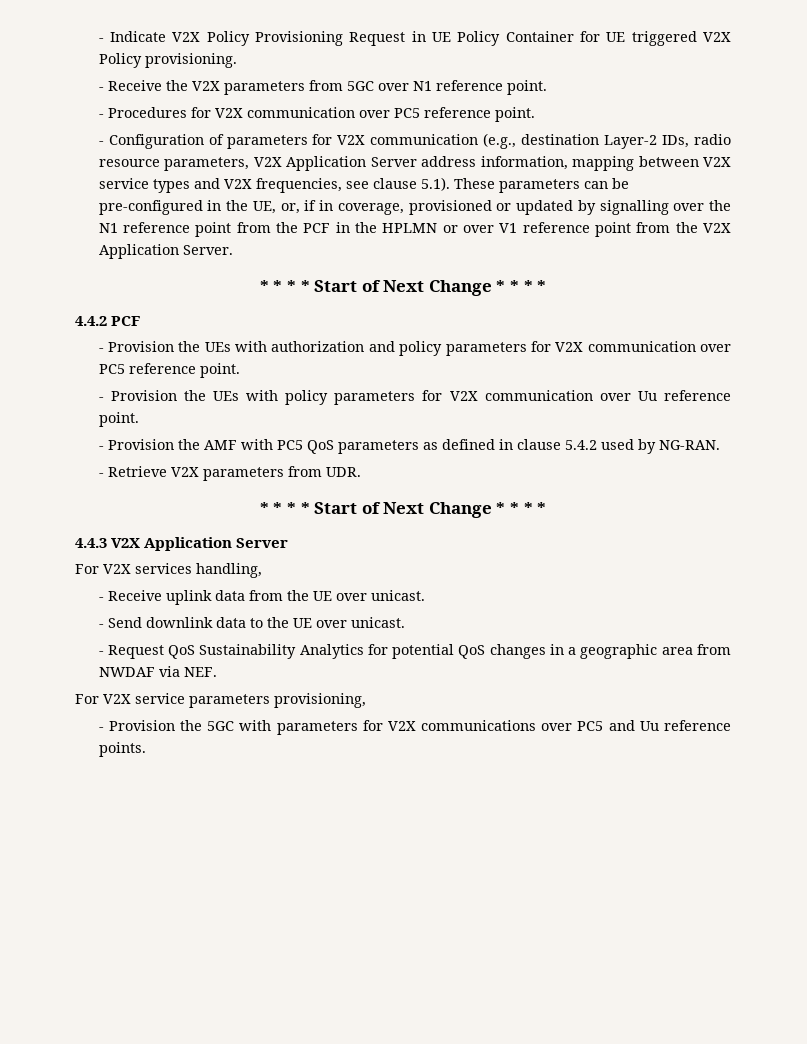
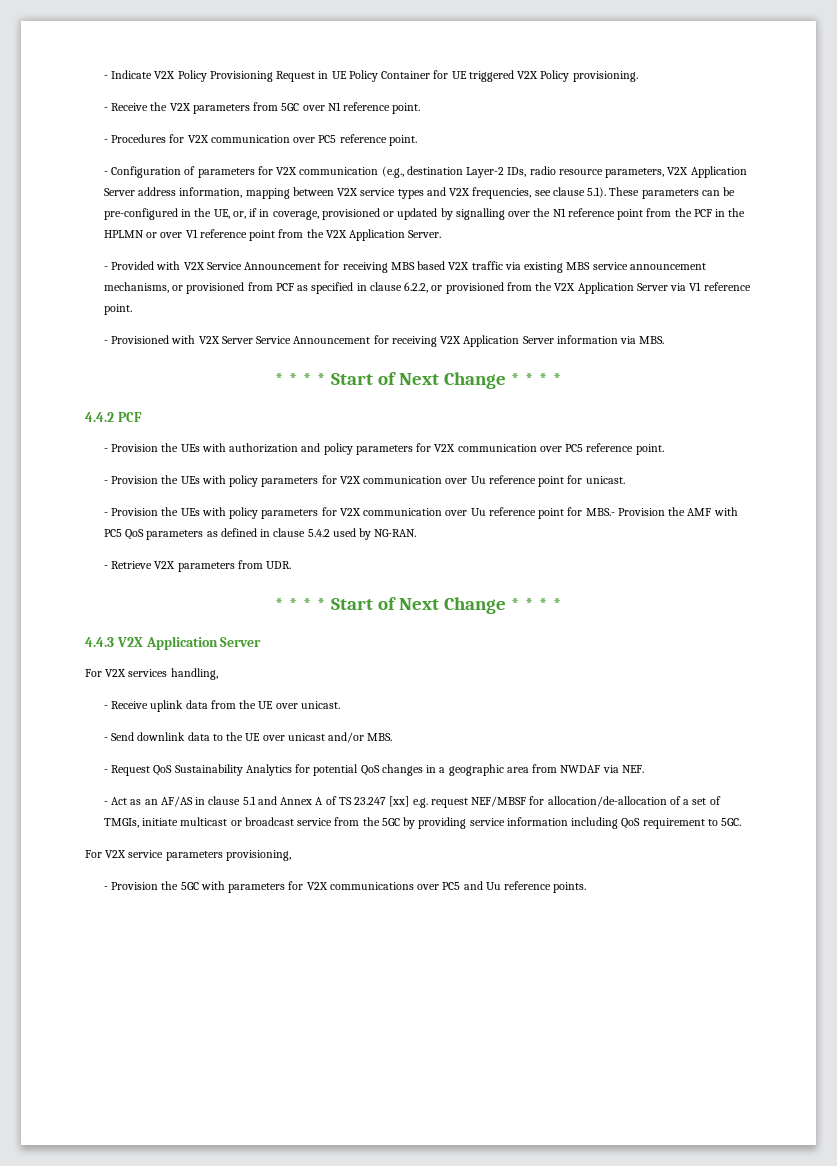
+ - Provided with V2X Service Announcement for receiving MBS based V2X traffic via existing MBS service announcement mechanisms, or provisioned from PCF as specified in clause 6.2.2, or provisioned from the V2X Application Server via V1 reference point.
+ - Provisioned with V2X Server Service Announcement for receiving V2X Application Server information via MBS.
- - Provision the UEs with policy parameters for V2X communication over Uu reference point.
- - Provision the AMF with PC5 QoS parameters as defined in clause 5.4.2 used by NG-RAN.
+ - Provision the UEs with policy parameters for V2X communication over Uu reference point for unicast.
+ - Provision the UEs with policy parameters for V2X communication over Uu reference point for MBS.- Provision the AMF with PC5 QoS parameters as defined in clause 5.4.2 used by NG-RAN.
- - Send downlink data to the UE over unicast.
+ - Send downlink data to the UE over unicast and/or MBS.
+ - Act as an AF/AS in clause 5.1 and Annex A of TS 23.247 [xx] e.g. request NEF/MBSF for allocation/de-allocation of a set of TMGIs, initiate multicast or broadcast service from the 5GC by providing service information including QoS requirement to 5GC.

